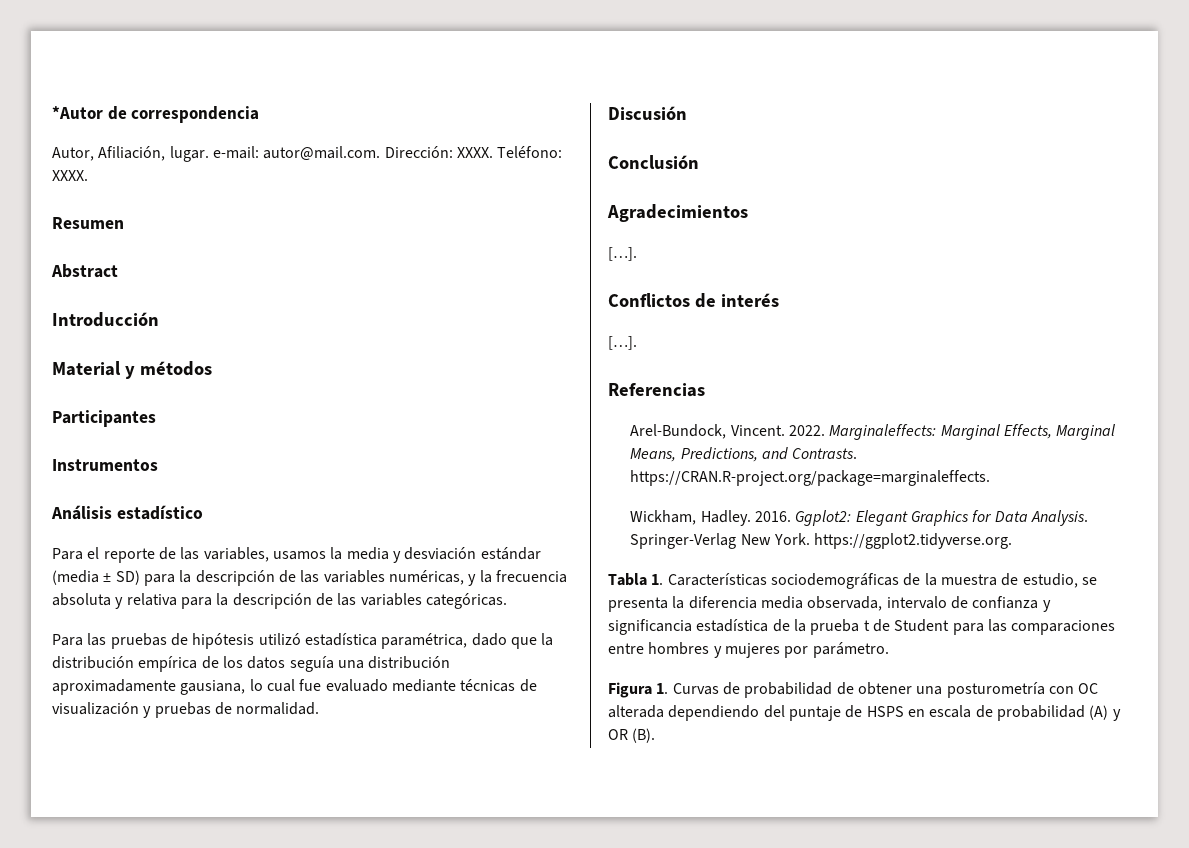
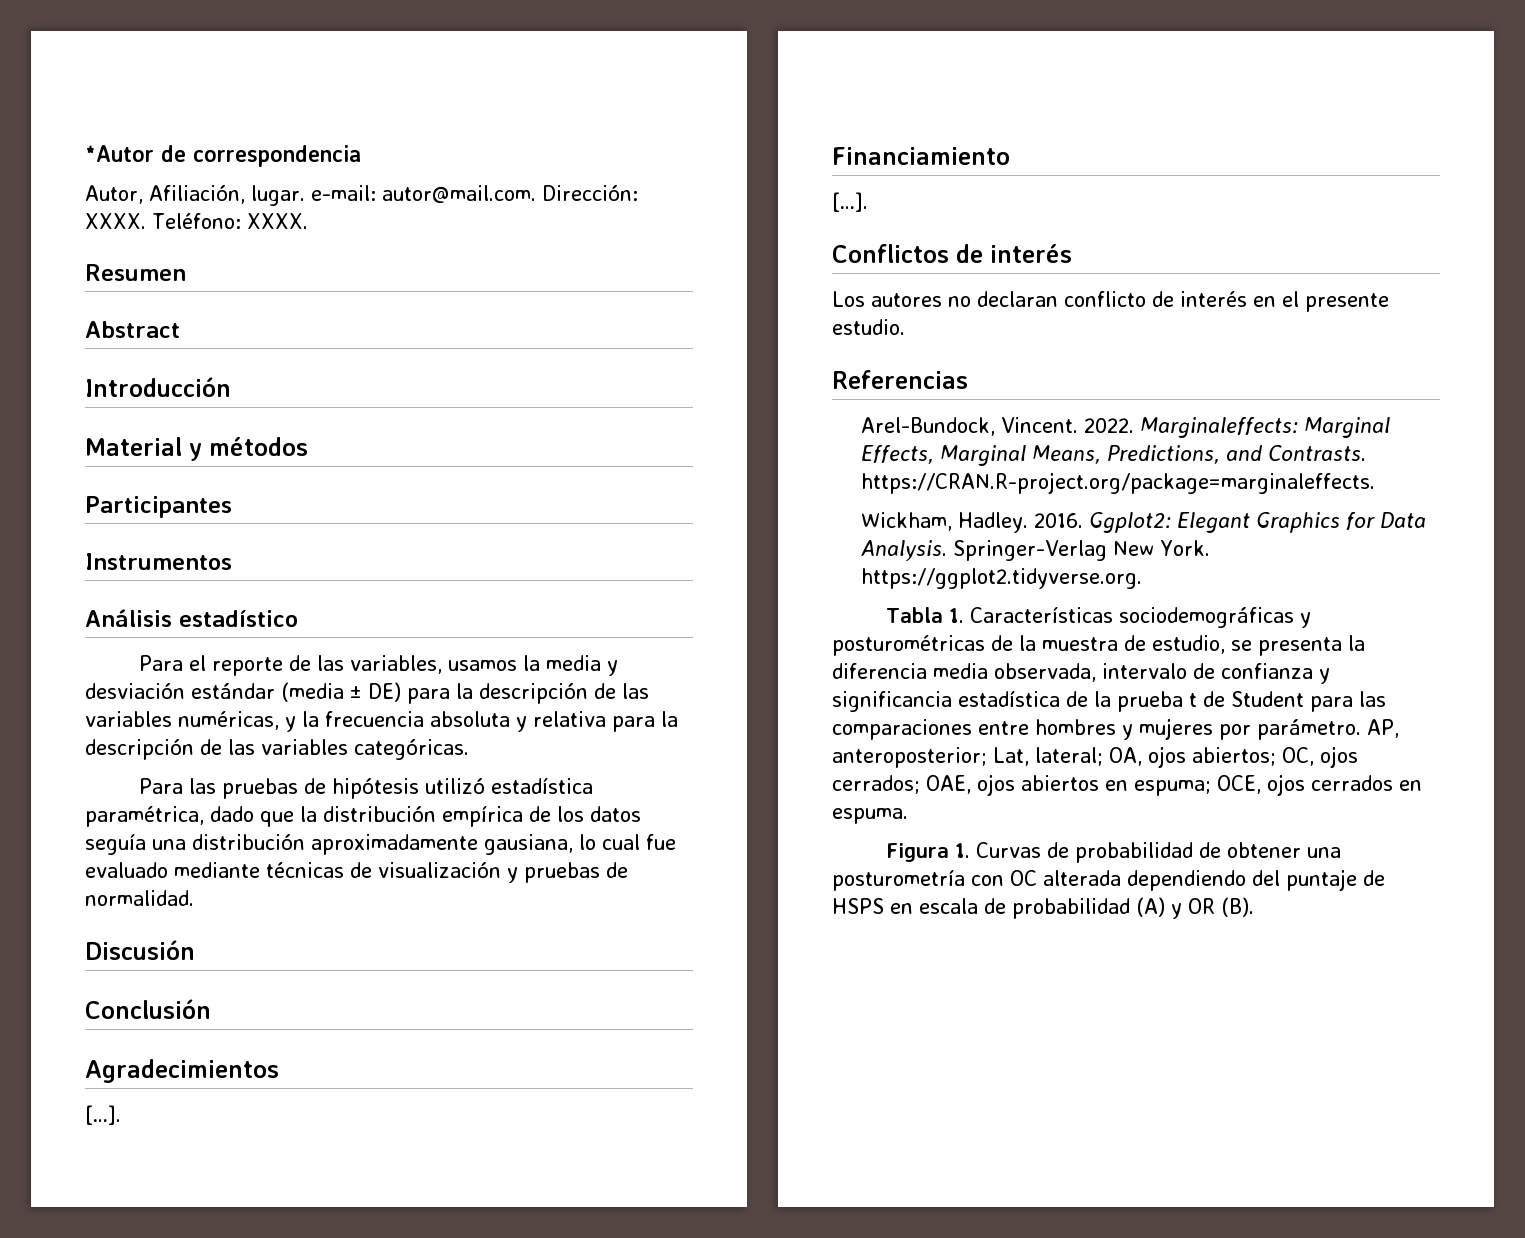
- Para el reporte de las variables, usamos la media y desviación estándar (media ± SD) para la descripción de las variables numéricas, y la frecuencia absoluta y relativa para la descripción de las variables categóricas.
+ Para el reporte de las variables, usamos la media y desviación estándar (media ± DE) para la descripción de las variables numéricas, y la frecuencia absoluta y relativa para la descripción de las variables categóricas.
+ Financiamiento
+ […].
  Conflictos de interés
- […].
+ Los autores no declaran conflicto de interés en el presente estudio.
- Tabla 1. Características sociodemográficas de la muestra de estudio, se presenta la diferencia media observada, intervalo de confianza y significancia estadística de la prueba t de Student para las comparaciones entre hombres y mujeres por parámetro.
+ Tabla 1. Características sociodemográficas y posturométricas de la muestra de estudio, se presenta la diferencia media observada, intervalo de confianza y significancia estadística de la prueba t de Student para las comparaciones entre hombres y mujeres por parámetro. AP, anteroposterior; Lat, lateral; OA, ojos abiertos; OC, ojos cerrados; OAE, ojos abiertos en espuma; OCE, ojos cerrados en espuma.

